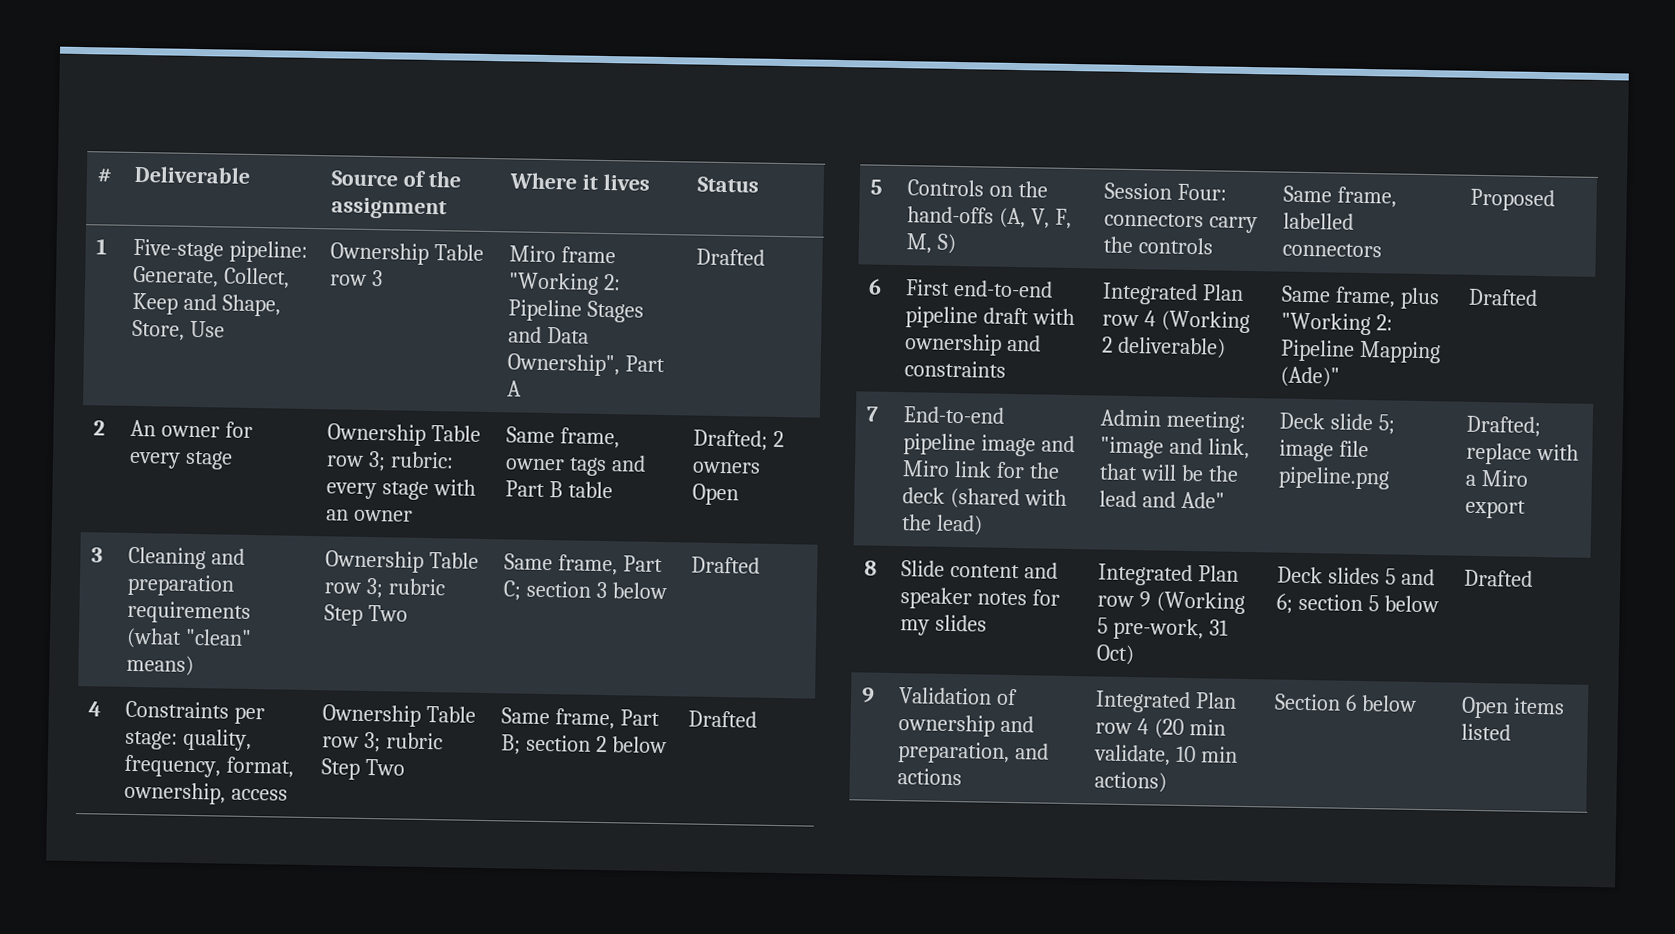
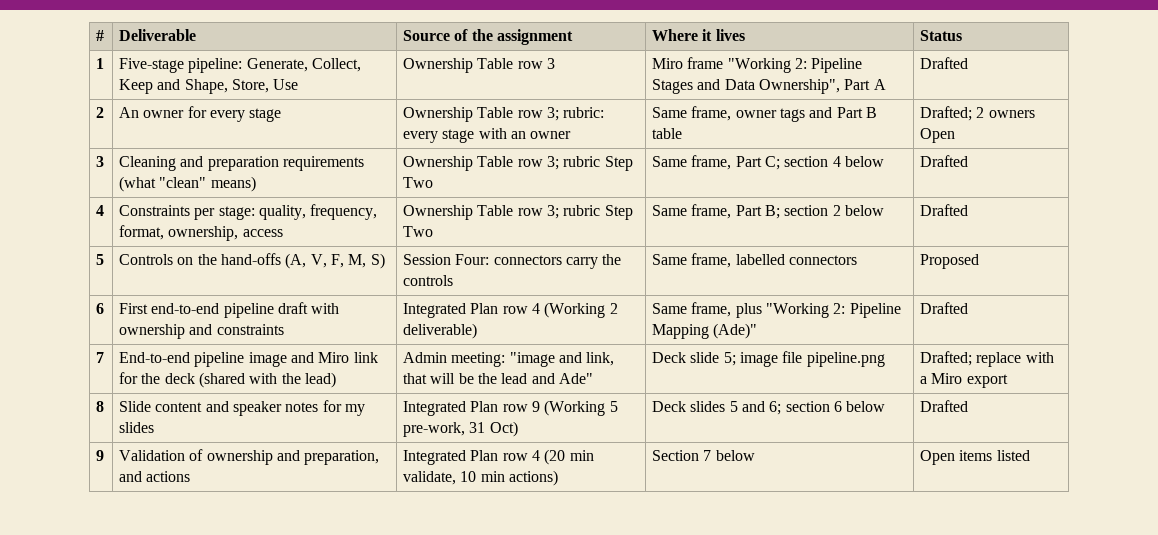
- 3 | Cleaning and preparation requirements (what "clean" means) | Ownership Table row 3; rubric Step Two | Same frame, Part C; section 3 below | Drafted
+ 3 | Cleaning and preparation requirements (what "clean" means) | Ownership Table row 3; rubric Step Two | Same frame, Part C; section 4 below | Drafted
- 8 | Slide content and speaker notes for my slides | Integrated Plan row 9 (Working 5 pre-work, 31 Oct) | Deck slides 5 and 6; section 5 below | Drafted
+ 8 | Slide content and speaker notes for my slides | Integrated Plan row 9 (Working 5 pre-work, 31 Oct) | Deck slides 5 and 6; section 6 below | Drafted
- 9 | Validation of ownership and preparation, and actions | Integrated Plan row 4 (20 min validate, 10 min actions) | Section 6 below | Open items listed
+ 9 | Validation of ownership and preparation, and actions | Integrated Plan row 4 (20 min validate, 10 min actions) | Section 7 below | Open items listed

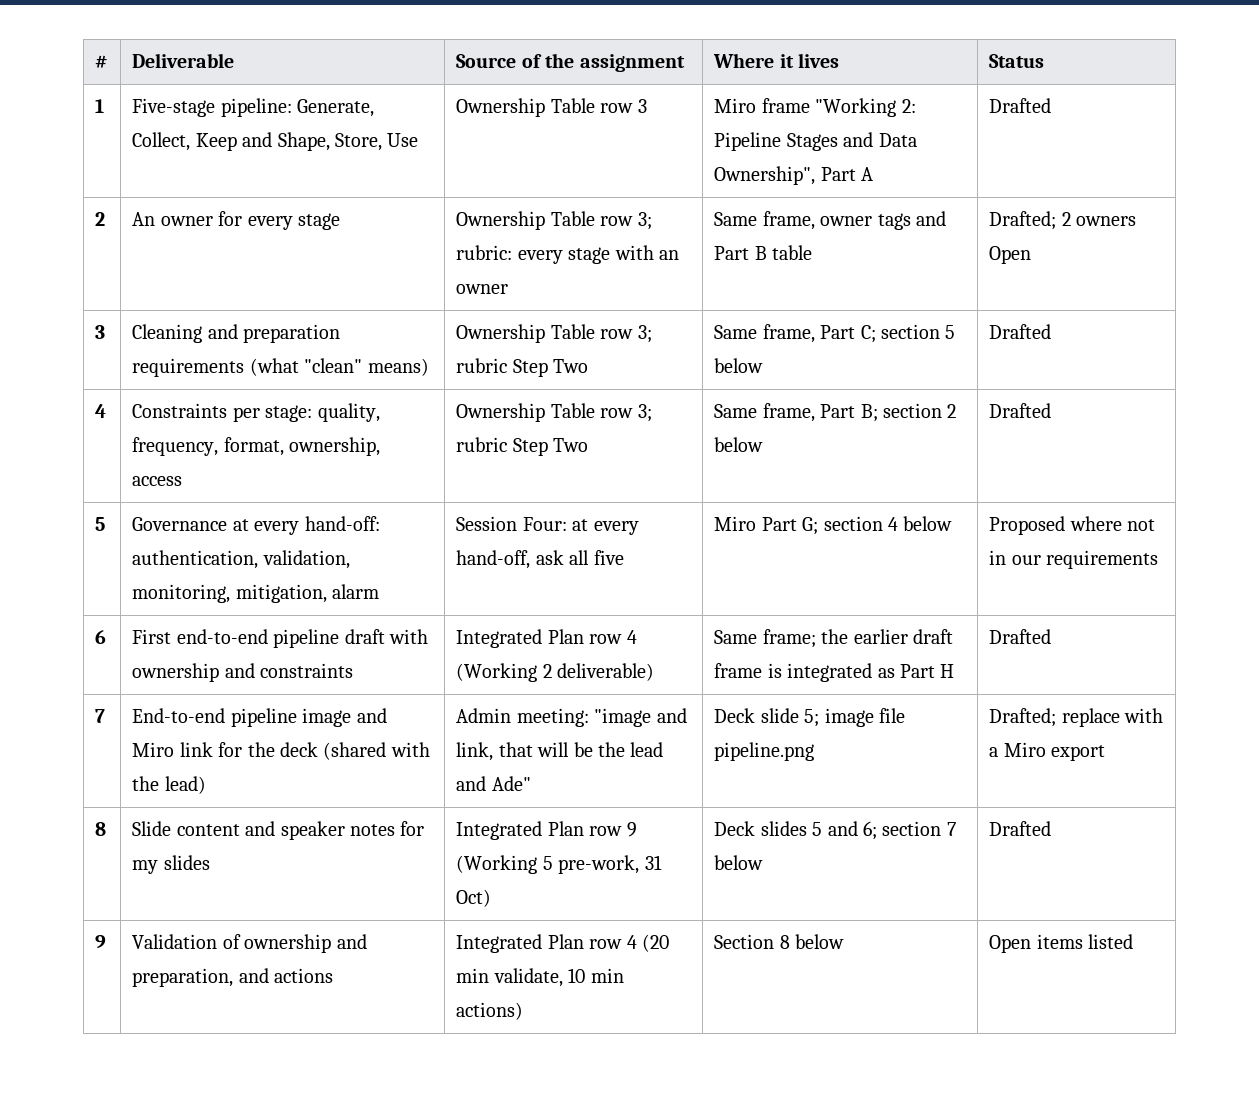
- 3 | Cleaning and preparation requirements (what "clean" means) | Ownership Table row 3; rubric Step Two | Same frame, Part C; section 4 below | Drafted
+ 3 | Cleaning and preparation requirements (what "clean" means) | Ownership Table row 3; rubric Step Two | Same frame, Part C; section 5 below | Drafted
- 5 | Controls on the hand-offs (A, V, F, M, S) | Session Four: connectors carry the controls | Same frame, labelled connectors | Proposed
+ 5 | Governance at every hand-off: authentication, validation, monitoring, mitigation, alarm | Session Four: at every hand-off, ask all five | Miro Part G; section 4 below | Proposed where not in our requirements
- 6 | First end-to-end pipeline draft with ownership and constraints | Integrated Plan row 4 (Working 2 deliverable) | Same frame, plus "Working 2: Pipeline Mapping (Ade)" | Drafted
+ 6 | First end-to-end pipeline draft with ownership and constraints | Integrated Plan row 4 (Working 2 deliverable) | Same frame; the earlier draft frame is integrated as Part H | Drafted
- 8 | Slide content and speaker notes for my slides | Integrated Plan row 9 (Working 5 pre-work, 31 Oct) | Deck slides 5 and 6; section 6 below | Drafted
+ 8 | Slide content and speaker notes for my slides | Integrated Plan row 9 (Working 5 pre-work, 31 Oct) | Deck slides 5 and 6; section 7 below | Drafted
- 9 | Validation of ownership and preparation, and actions | Integrated Plan row 4 (20 min validate, 10 min actions) | Section 7 below | Open items listed
+ 9 | Validation of ownership and preparation, and actions | Integrated Plan row 4 (20 min validate, 10 min actions) | Section 8 below | Open items listed

